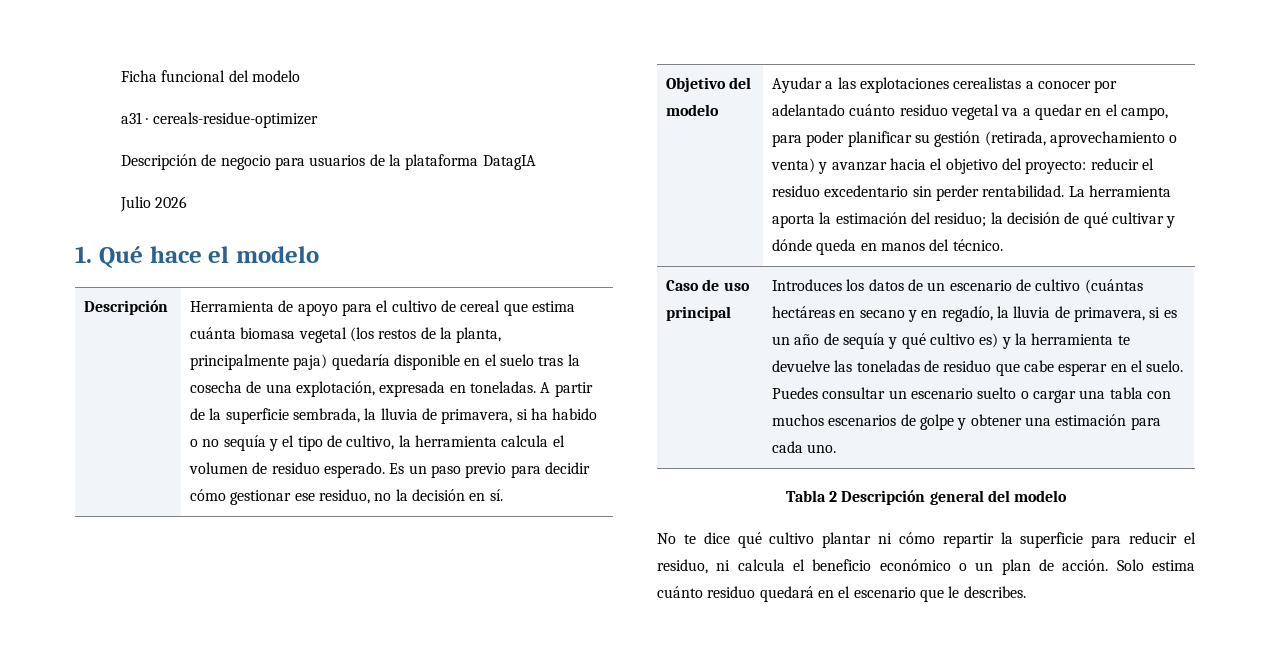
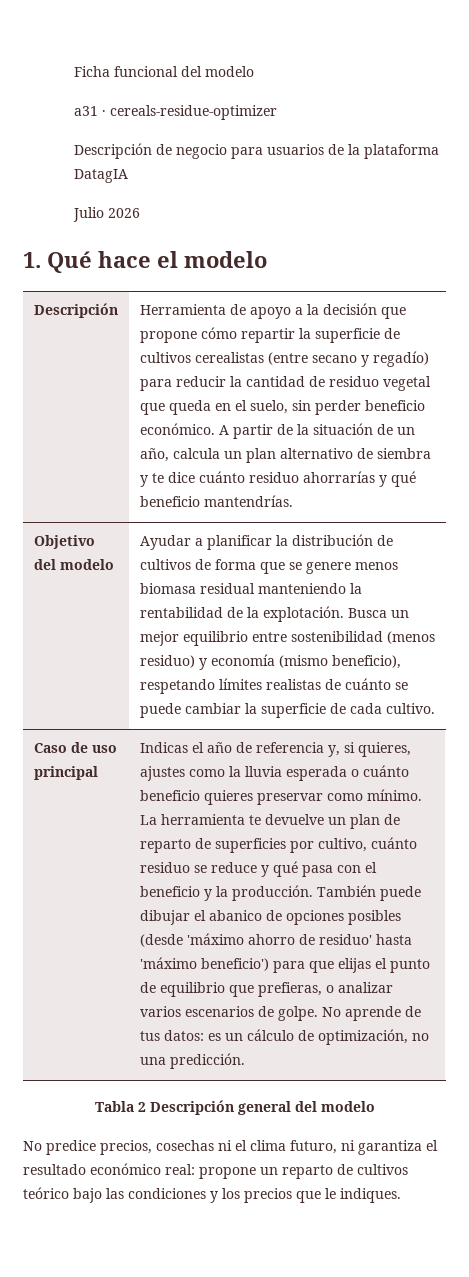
- Herramienta de apoyo para el cultivo de cereal que estima cuánta biomasa vegetal (los restos de la planta, principalmente paja) quedaría disponible en el suelo tras la cosecha de una explotación, expresada en toneladas. A partir de la superficie sembrada, la lluvia de primavera, si ha habido o no sequía y el tipo de cultivo, la herramienta calcula el volumen de residuo esperado. Es un paso previo para decidir cómo gestionar ese residuo, no la decisión en sí.
+ Herramienta de apoyo a la decisión que propone cómo repartir la superficie de cultivos cerealistas (entre secano y regadío) para reducir la cantidad de residuo vegetal que queda en el suelo, sin perder beneficio económico. A partir de la situación de un año, calcula un plan alternativo de siembra y te dice cuánto residuo ahorrarías y qué beneficio mantendrías.
- Ayudar a las explotaciones cerealistas a conocer por adelantado cuánto residuo vegetal va a quedar en el campo, para poder planificar su gestión (retirada, aprovechamiento o venta) y avanzar hacia el objetivo del proyecto: reducir el residuo excedentario sin perder rentabilidad. La herramienta aporta la estimación del residuo; la decisión de qué cultivar y dónde queda en manos del técnico.
- Caso de uso principal | Introduces los datos de un escenario de cultivo (cuántas hectáreas en secano y en regadío, la lluvia de primavera, si es un año de sequía y qué cultivo es) y la herramienta te devuelve las toneladas de residuo que cabe esperar en el suelo. Puedes consultar un escenario suelto o cargar una tabla con muchos escenarios de golpe y obtener una estimación para cada uno.
+ Ayudar a planificar la distribución de cultivos de forma que se genere menos biomasa residual manteniendo la rentabilidad de la explotación. Busca un mejor equilibrio entre sostenibilidad (menos residuo) y economía (mismo beneficio), respetando límites realistas de cuánto se puede cambiar la superficie de cada cultivo.
+ Caso de uso principal | Indicas el año de referencia y, si quieres, ajustes como la lluvia esperada o cuánto beneficio quieres preservar como mínimo. La herramienta te devuelve un plan de reparto de superficies por cultivo, cuánto residuo se reduce y qué pasa con el beneficio y la producción. También puede dibujar el abanico de opciones posibles (desde 'máximo ahorro de residuo' hasta 'máximo beneficio') para que elijas el punto de equilibrio que prefieras, o analizar varios escenarios de golpe. No aprende de tus datos: es un cálculo de optimización, no una predicción.
- No te dice qué cultivo plantar ni cómo repartir la superficie para reducir el residuo, ni calcula el beneficio económico o un plan de acción. Solo estima cuánto residuo quedará en el escenario que le describes.
+ No predice precios, cosechas ni el clima futuro, ni garantiza el resultado económico real: propone un reparto de cultivos teórico bajo las condiciones y los precios que le indiques.

